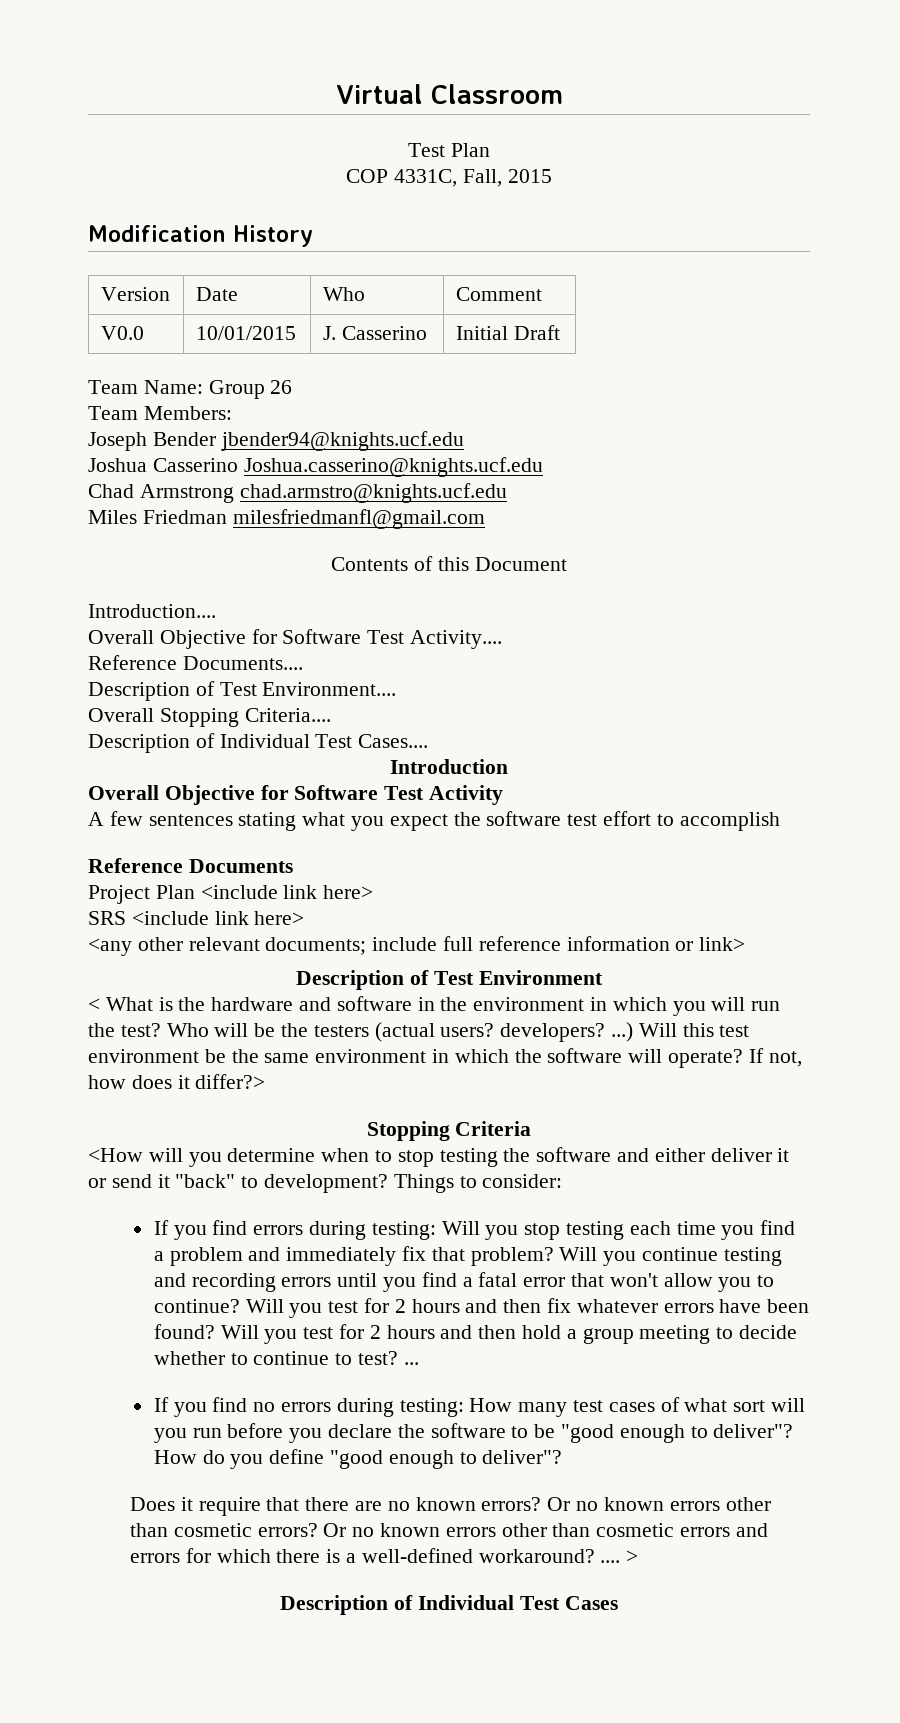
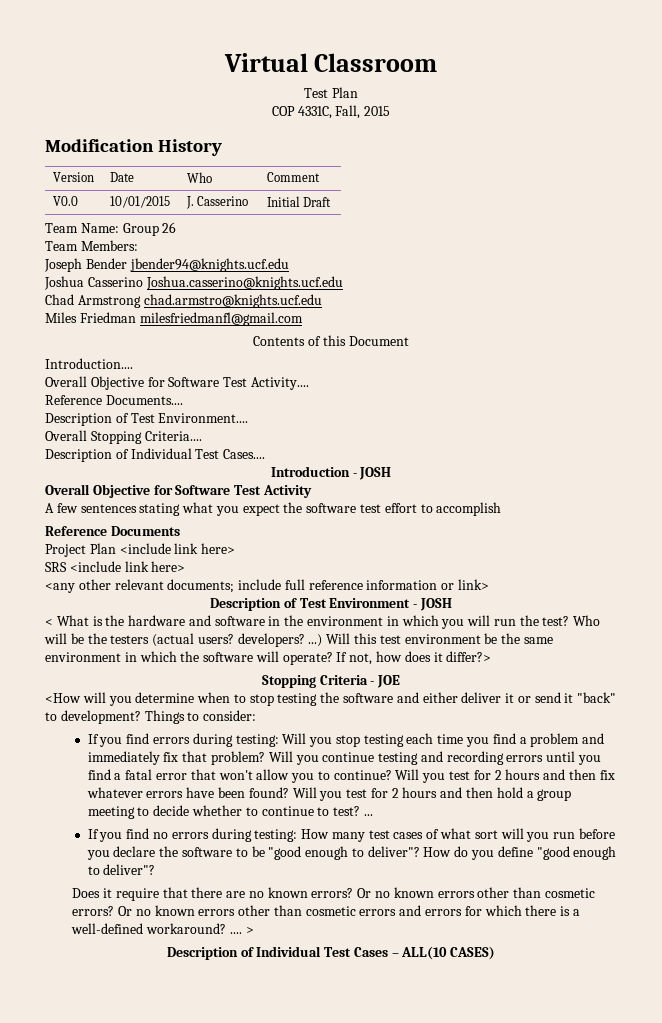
- Introduction
+ Introduction - JOSH
- Description of Test Environment
+ Description of Test Environment - JOSH
- Stopping Criteria
+ Stopping Criteria - JOE
- Description of Individual Test Cases
+ Description of Individual Test Cases – ALL(10 CASES)

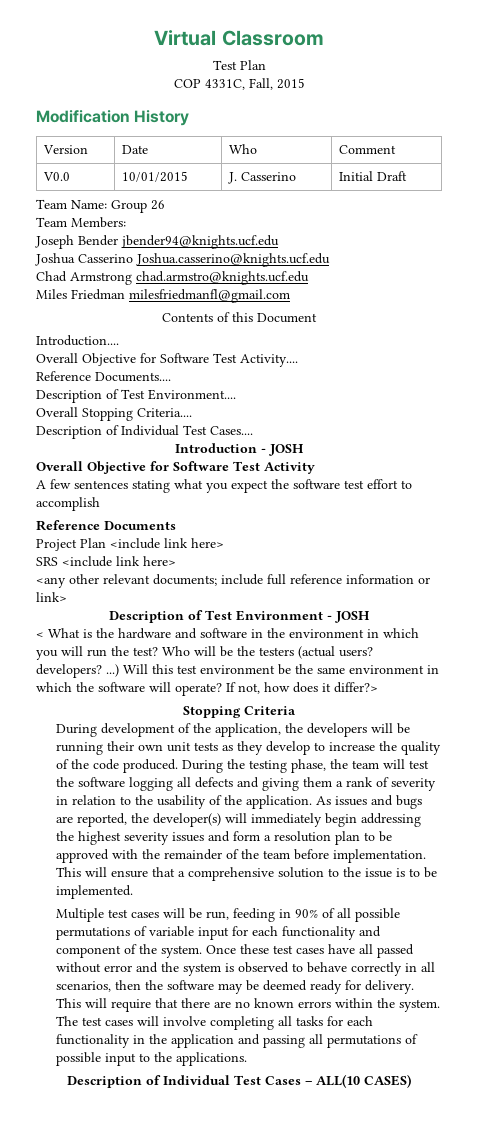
- Stopping Criteria - JOE
- <How will you determine when to stop testing the software and either deliver it or send it "back" to development? Things to consider:
- If you find errors during testing: Will you stop testing each time you find a problem and immediately fix that problem? Will you continue testing and recording errors until you find a fatal error that won't allow you to continue? Will you test for 2 hours and then fix whatever errors have been found? Will you test for 2 hours and then hold a group meeting to decide whether to continue to test? ...
- If you find no errors during testing: How many test cases of what sort will you run before you declare the software to be "good enough to deliver"? How do you define "good enough to deliver"?
- Does it require that there are no known errors? Or no known errors other than cosmetic errors? Or no known errors other than cosmetic errors and errors for which there is a well-defined workaround? .... >
+ Stopping Criteria
+ During development of the application, the developers will be running their own unit tests as they develop to increase the quality of the code produced. During the testing phase, the team will test the software logging all defects and giving them a rank of severity in relation to the usability of the application. As issues and bugs are reported, the developer(s) will immediately begin addressing the highest severity issues and form a resolution plan to be approved with the remainder of the team before implementation. This will ensure that a comprehensive solution to the issue is to be implemented.
+ Multiple test cases will be run, feeding in 90% of all possible permutations of variable input for each functionality and component of the system. Once these test cases have all passed without error and the system is observed to behave correctly in all scenarios, then the software may be deemed ready for delivery. This will require that there are no known errors within the system. The test cases will involve completing all tasks for each functionality in the application and passing all permutations of possible input to the applications.

